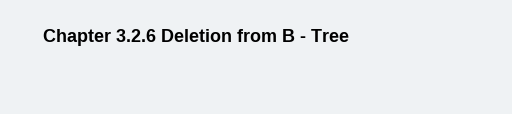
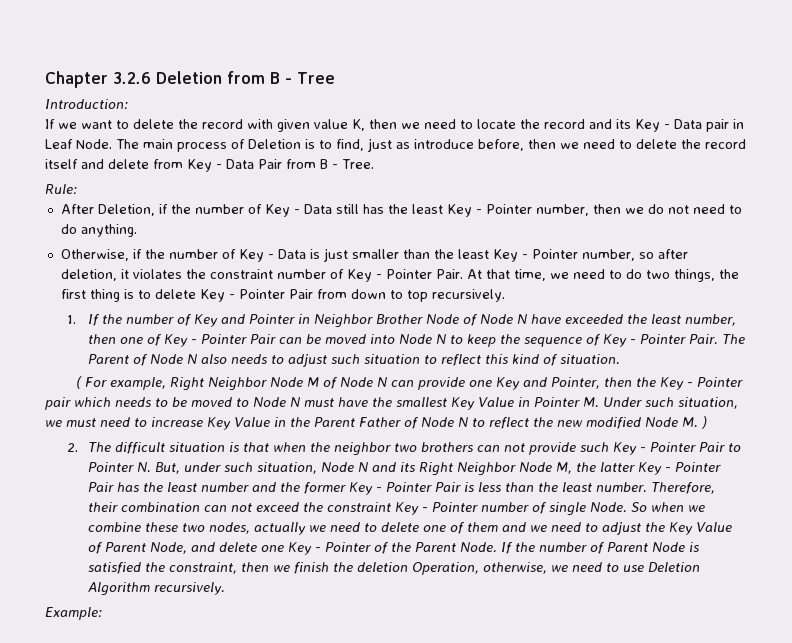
+ Introduction:
+ If we want to delete the record with given value K, then we need to locate the record and its Key - Data pair in Leaf Node. The main process of Deletion is to find, just as introduce before, then we need to delete the record itself and delete from Key - Data Pair from B - Tree.
+ Rule:
+ After Deletion, if the number of Key - Data still has the least Key - Pointer number, then we do not need to do anything.
+ Otherwise, if the number of Key - Data is just smaller than the least Key - Pointer number, so after deletion, it violates the constraint number of Key - Pointer Pair. At that time, we need to do two things, the first thing is to delete Key - Pointer Pair from down to top recursively.
+ 1. If the number of Key and Pointer in Neighbor Brother Node of Node N have exceeded the least number, then one of Key - Pointer Pair can be moved into Node N to keep the sequence of Key - Pointer Pair. The Parent of Node N also needs to adjust such situation to reflect this kind of situation.
+ ( For example, Right Neighbor Node M of Node N can provide one Key and Pointer, then the Key - Pointer pair which needs to be moved to Node N must have the smallest Key Value in Pointer M. Under such situation, we must need to increase Key Value in the Parent Father of Node N to reflect the new modified Node M. )
+ 2. The difficult situation is that when the neighbor two brothers can not provide such Key - Pointer Pair to Pointer N. But, under such situation, Node N and its Right Neighbor Node M, the latter Key - Pointer Pair has the least number and the former Key - Pointer Pair is less than the least number. Therefore, their combination can not exceed the constraint Key - Pointer number of single Node. So when we combine these two nodes, actually we need to delete one of them and we need to adjust the Key Value of Parent Node, and delete one Key - Pointer of the Parent Node. If the number of Parent Node is satisfied the constraint, then we finish the deletion Operation, otherwise, we need to use Deletion Algorithm recursively.
+ Example:

